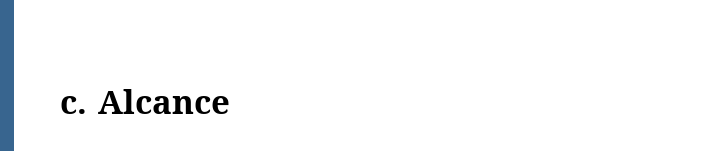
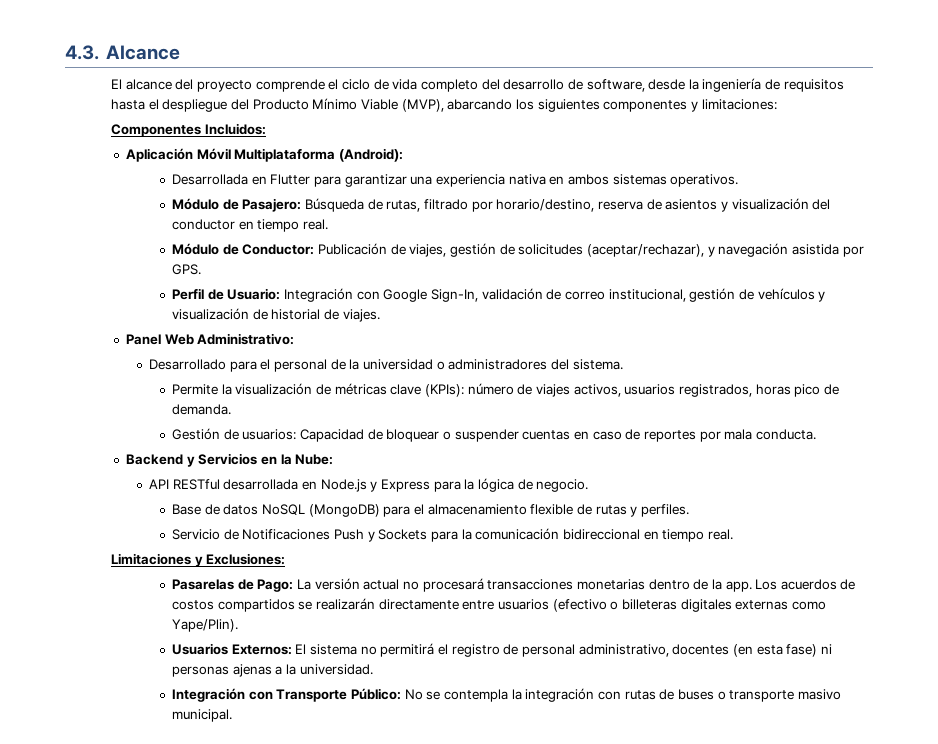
- c. Alcance
+ 4.3. Alcance
+ El alcance del proyecto comprende el ciclo de vida completo del desarrollo de software, desde la ingeniería de requisitos hasta el despliegue del Producto Mínimo Viable (MVP), abarcando los siguientes componentes y limitaciones:
+ Componentes Incluidos:
+ Aplicación Móvil Multiplataforma (Android):
+ Desarrollada en Flutter para garantizar una experiencia nativa en ambos sistemas operativos.
+ Módulo de Pasajero: Búsqueda de rutas, filtrado por horario/destino, reserva de asientos y visualización del conductor en tiempo real.
+ Módulo de Conductor: Publicación de viajes, gestión de solicitudes (aceptar/rechazar), y navegación asistida por GPS.
+ Perfil de Usuario: Integración con Google Sign-In, validación de correo institucional, gestión de vehículos y visualización de historial de viajes.
+ Panel Web Administrativo:
+ Desarrollado para el personal de la universidad o administradores del sistema.
+ Permite la visualización de métricas clave (KPIs): número de viajes activos, usuarios registrados, horas pico de demanda.
+ Gestión de usuarios: Capacidad de bloquear o suspender cuentas en caso de reportes por mala conducta.
+ Backend y Servicios en la Nube:
+ API RESTful desarrollada en Node.js y Express para la lógica de negocio.
+ Base de datos NoSQL (MongoDB) para el almacenamiento flexible de rutas y perfiles.
+ Servicio de Notificaciones Push y Sockets para la comunicación bidireccional en tiempo real.
+ Limitaciones y Exclusiones:
+ Pasarelas de Pago: La versión actual no procesará transacciones monetarias dentro de la app. Los acuerdos de costos compartidos se realizarán directamente entre usuarios (efectivo o billeteras digitales externas como Yape/Plin).
+ Usuarios Externos: El sistema no permitirá el registro de personal administrativo, docentes (en esta fase) ni personas ajenas a la universidad.
+ Integración con Transporte Público: No se contempla la integración con rutas de buses o transporte masivo municipal.

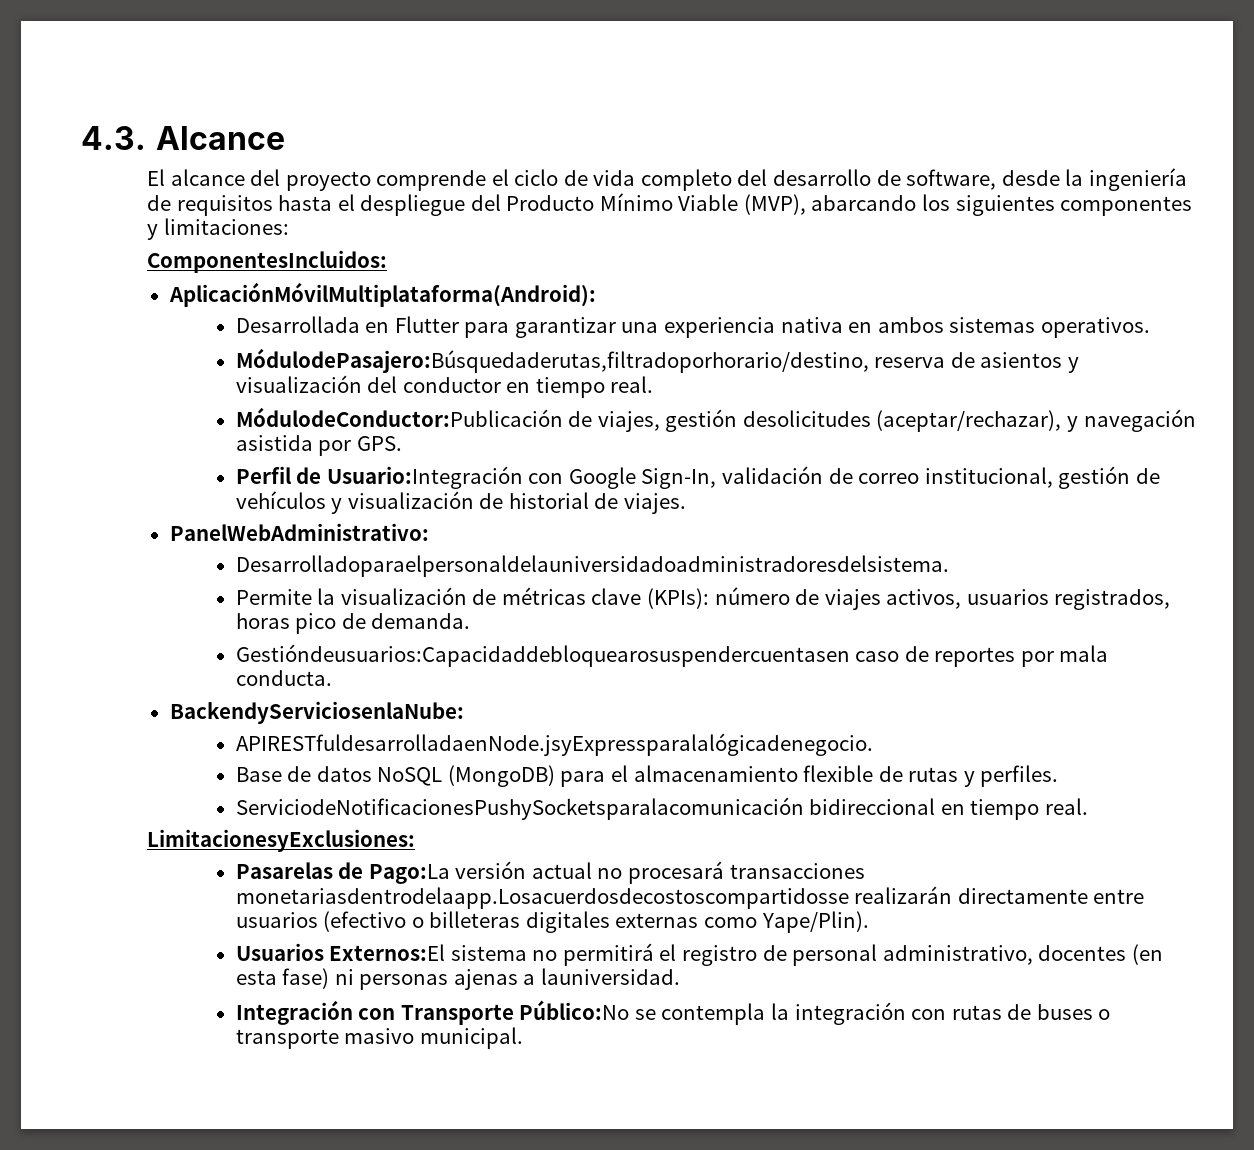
- Componentes Incluidos:
- Aplicación Móvil Multiplataforma (Android):
+ ComponentesIncluidos:
+ AplicaciónMóvilMultiplataforma(Android):
- Módulo de Pasajero: Búsqueda de rutas, filtrado por horario/destino, reserva de asientos y visualización del conductor en tiempo real.
+ MódulodePasajero:Búsquedaderutas,filtradoporhorario/destino, reserva de asientos y visualización del conductor en tiempo real.
- Módulo de Conductor: Publicación de viajes, gestión de solicitudes (aceptar/rechazar), y navegación asistida por GPS.
+ MódulodeConductor:Publicación de viajes, gestión desolicitudes (aceptar/rechazar), y navegación asistida por GPS.
- Perfil de Usuario: Integración con Google Sign-In, validación de correo institucional, gestión de vehículos y visualización de historial de viajes.
+ Perfil de Usuario:Integración con Google Sign-In, validación de correo institucional, gestión de vehículos y visualización de historial de viajes.
- Panel Web Administrativo:
- Desarrollado para el personal de la universidad o administradores del sistema.
+ PanelWebAdministrativo:
+ Desarrolladoparaelpersonaldelauniversidadoadministradoresdelsistema.
- Gestión de usuarios: Capacidad de bloquear o suspender cuentas en caso de reportes por mala conducta.
+ Gestióndeusuarios:Capacidaddebloquearosuspendercuentasen caso de reportes por mala conducta.
- Backend y Servicios en la Nube:
- API RESTful desarrollada en Node.js y Express para la lógica de negocio.
+ BackendyServiciosenlaNube:
+ APIRESTfuldesarrolladaenNode.jsyExpressparalalógicadenegocio.
- Servicio de Notificaciones Push y Sockets para la comunicación bidireccional en tiempo real.
+ ServiciodeNotificacionesPushySocketsparalacomunicación bidireccional en tiempo real.
- Limitaciones y Exclusiones:
+ LimitacionesyExclusiones:
- Pasarelas de Pago: La versión actual no procesará transacciones monetarias dentro de la app. Los acuerdos de costos compartidos se realizarán directamente entre usuarios (efectivo o billeteras digitales externas como Yape/Plin).
+ Pasarelas de Pago:La versión actual no procesará transacciones monetariasdentrodelaapp.Losacuerdosdecostoscompartidosse realizarán directamente entre usuarios (efectivo o billeteras digitales externas como Yape/Plin).
- Usuarios Externos: El sistema no permitirá el registro de personal administrativo, docentes (en esta fase) ni personas ajenas a la universidad.
+ Usuarios Externos:El sistema no permitirá el registro de personal administrativo, docentes (en esta fase) ni personas ajenas a launiversidad.
- Integración con Transporte Público: No se contempla la integración con rutas de buses o transporte masivo municipal.
+ Integración con Transporte Público:No se contempla la integración con rutas de buses o transporte masivo municipal.

